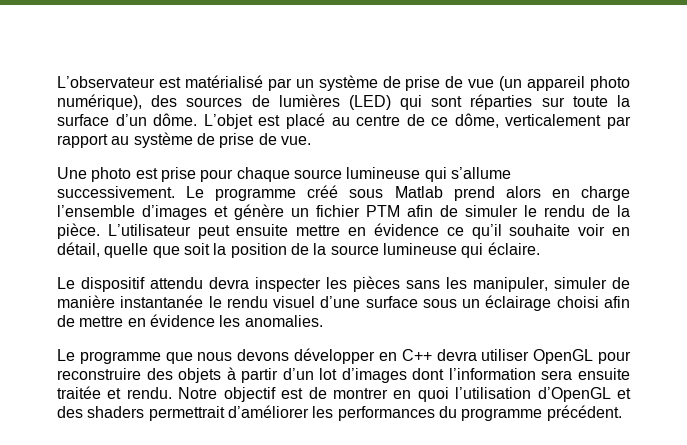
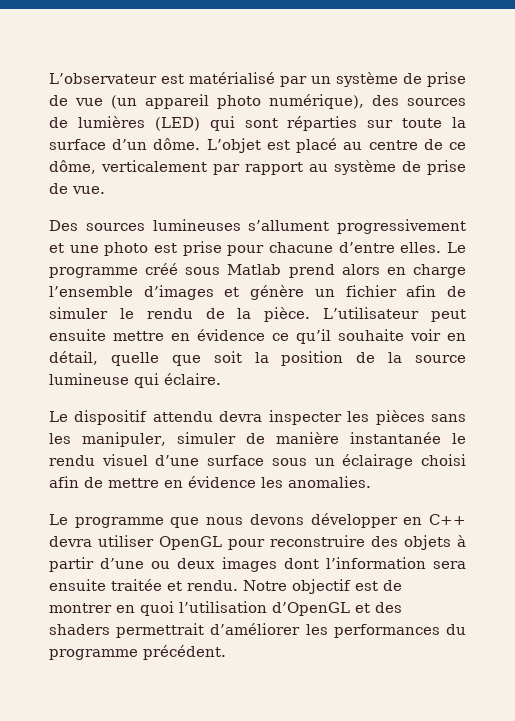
- Une photo est prise pour chaque source lumineuse qui s’allume successivement.
+ Des sources lumineuses s’allument progressivement et une photo est prise pour chacune d’entre elles.
- Le programme créé sous Matlab prend alors en charge l’ensemble d’images et génère un fichier PTM afin de simuler le rendu de la pièce.
+ Le programme créé sous Matlab prend alors en charge l’ensemble d’images et génère un fichier afin de simuler le rendu de la pièce.
- Le programme que nous devons développer en C++ devra utiliser OpenGL pour reconstruire des objets à partir d’un lot d’images dont l’information sera ensuite traitée et rendu.
+ Le programme que nous devons développer en C++ devra utiliser OpenGL pour reconstruire des objets à partir d’une ou deux images dont l’information sera ensuite traitée et rendu.

